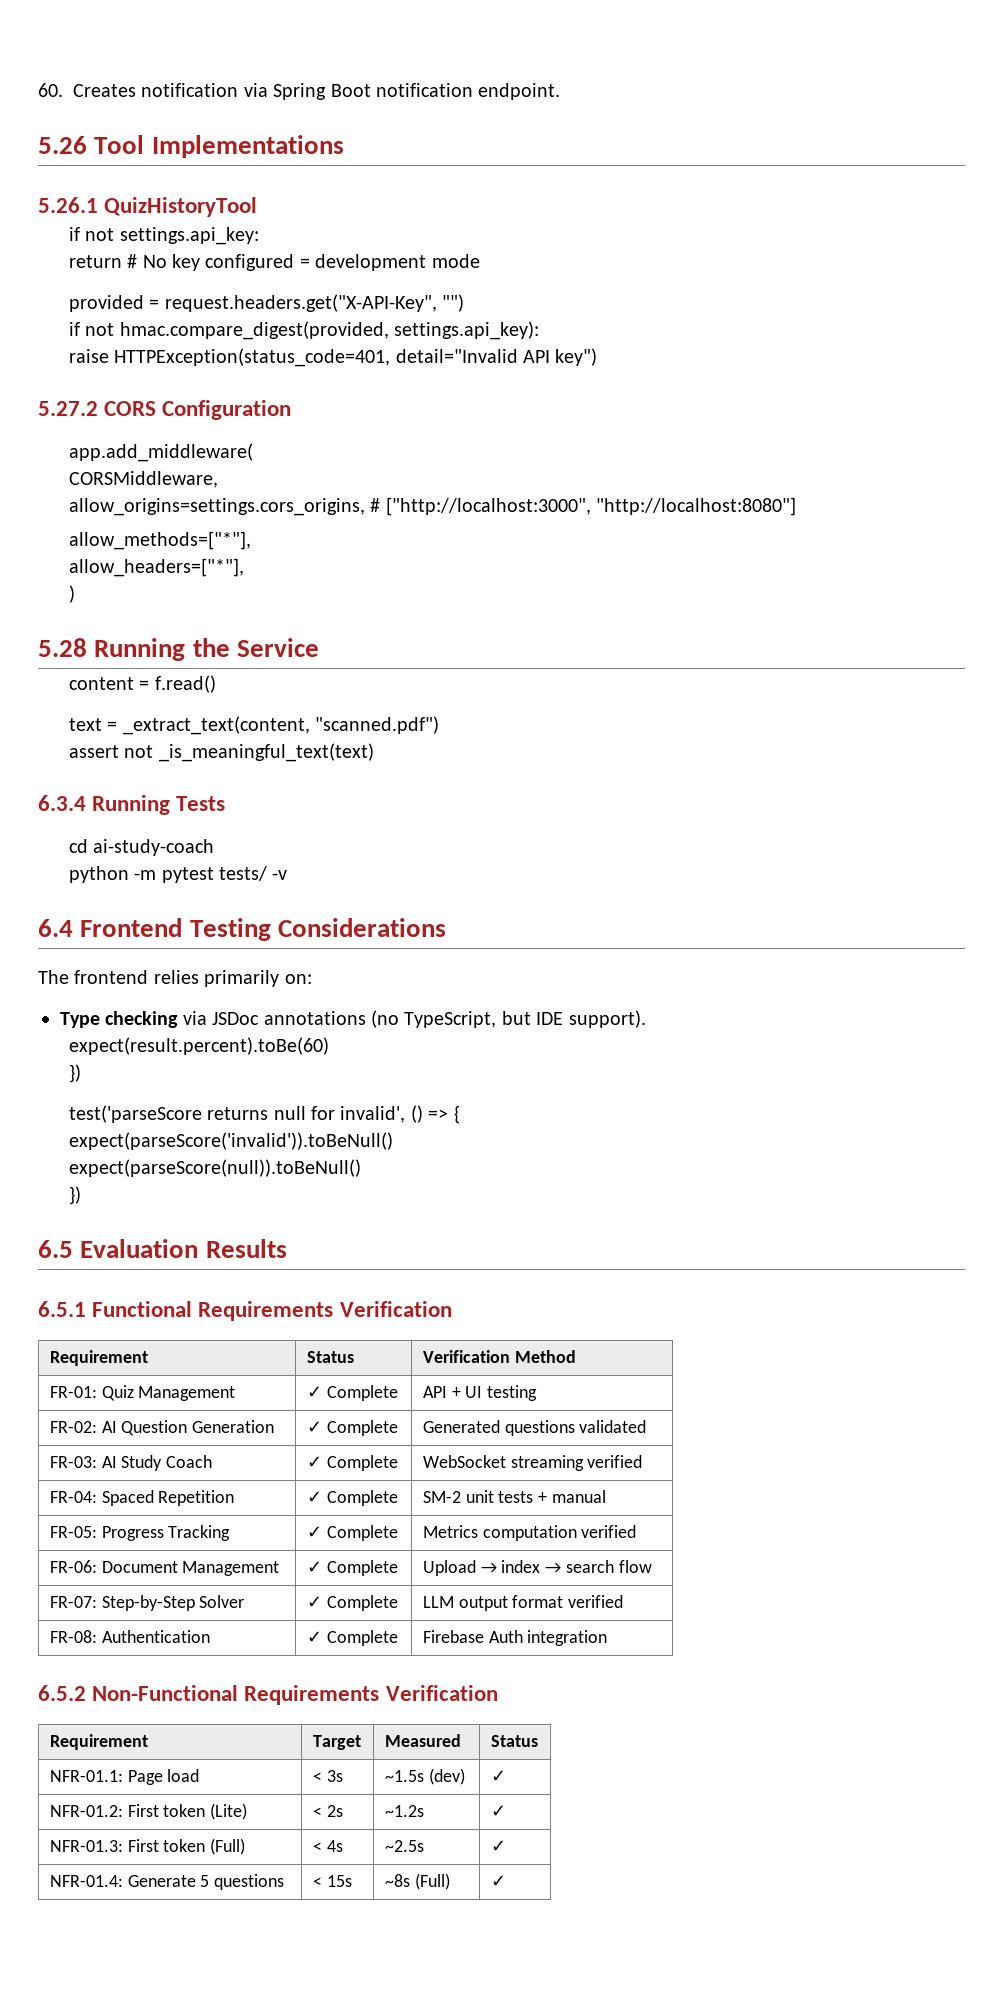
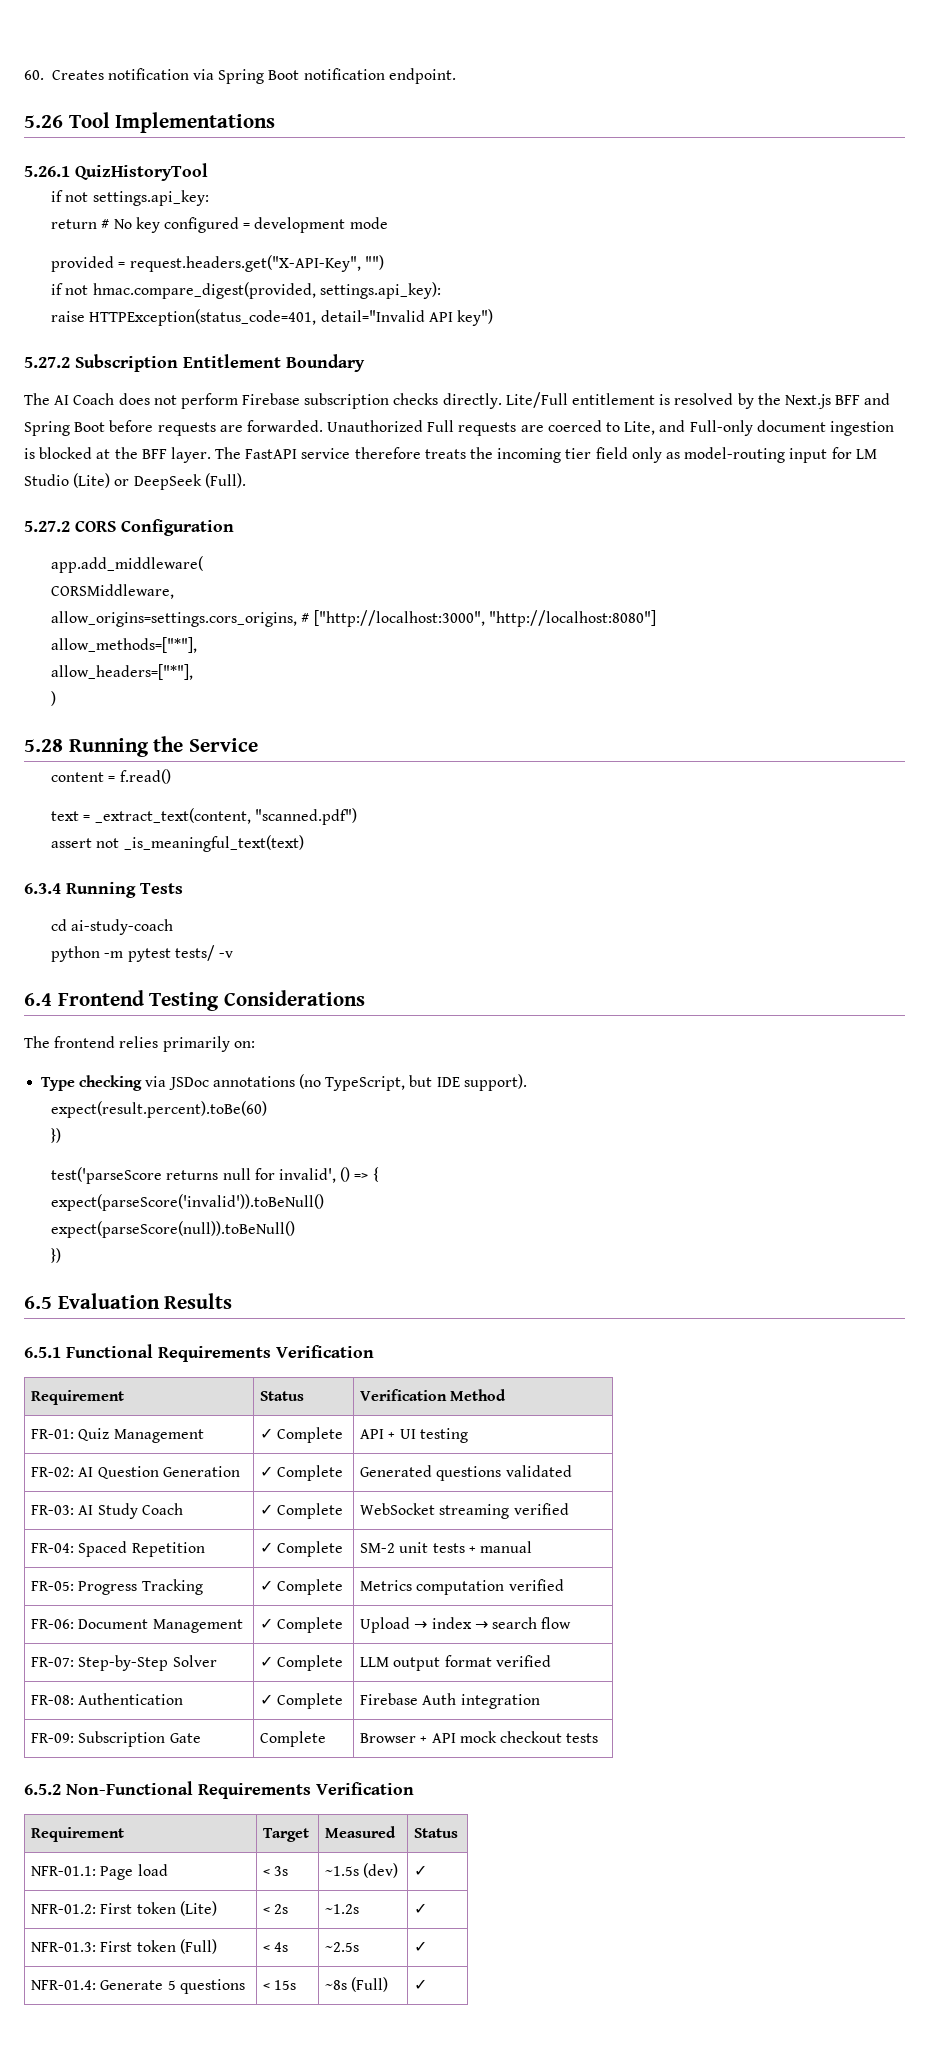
+ 5.27.2 Subscription Entitlement Boundary
+ The AI Coach does not perform Firebase subscription checks directly. Lite/Full entitlement is resolved by the Next.js BFF and Spring Boot before requests are forwarded. Unauthorized Full requests are coerced to Lite, and Full-only document ingestion is blocked at the BFF layer. The FastAPI service therefore treats the incoming tier field only as model-routing input for LM Studio (Lite) or DeepSeek (Full).
+ FR-09: Subscription Gate | Complete | Browser + API mock checkout tests

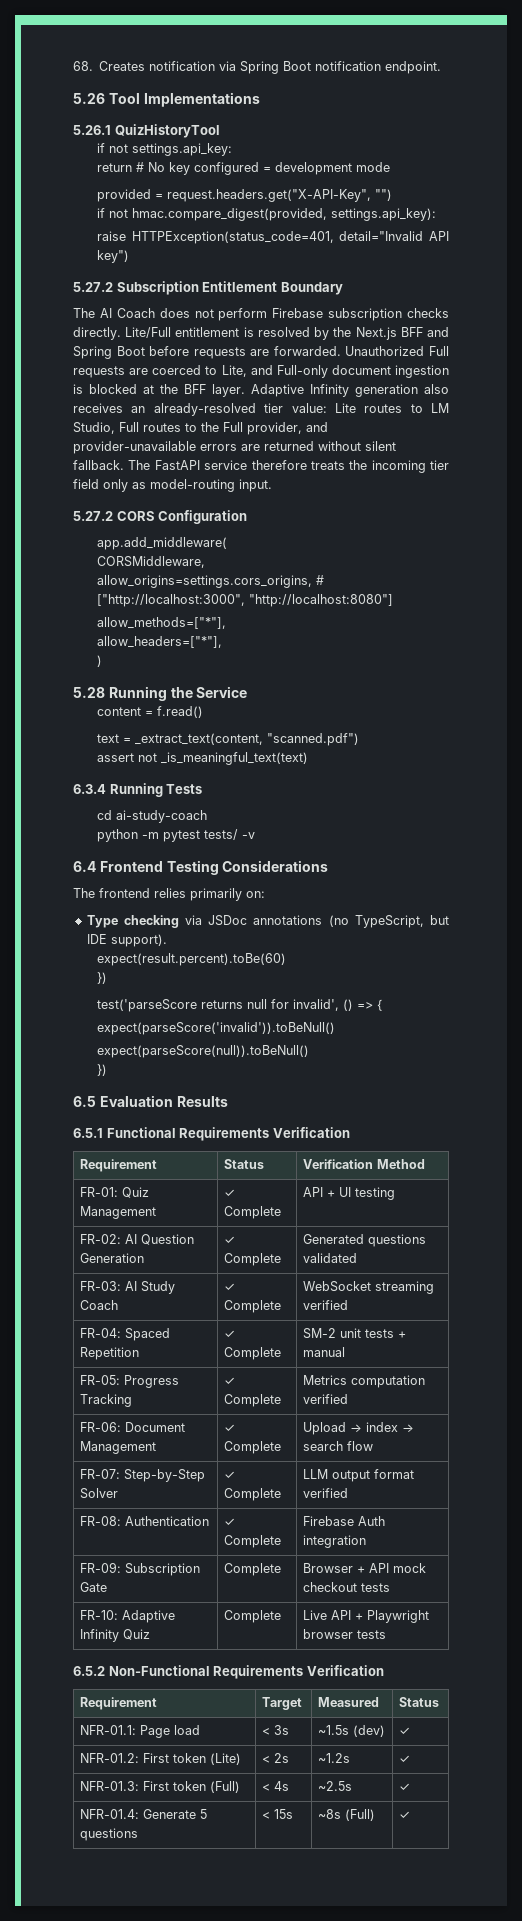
- 60. Creates notification via Spring Boot notification endpoint.
+ 68. Creates notification via Spring Boot notification endpoint.
+ Adaptive Infinity generation also receives an already-resolved tier value: Lite routes to LM Studio, Full routes to the Full provider, and provider-unavailable errors are returned without silent fallback.
- The FastAPI service therefore treats the incoming tier field only as model-routing input for LM Studio (Lite) or DeepSeek (Full).
+ The FastAPI service therefore treats the incoming tier field only as model-routing input.
+ FR-10: Adaptive Infinity Quiz | Complete | Live API + Playwright browser tests

